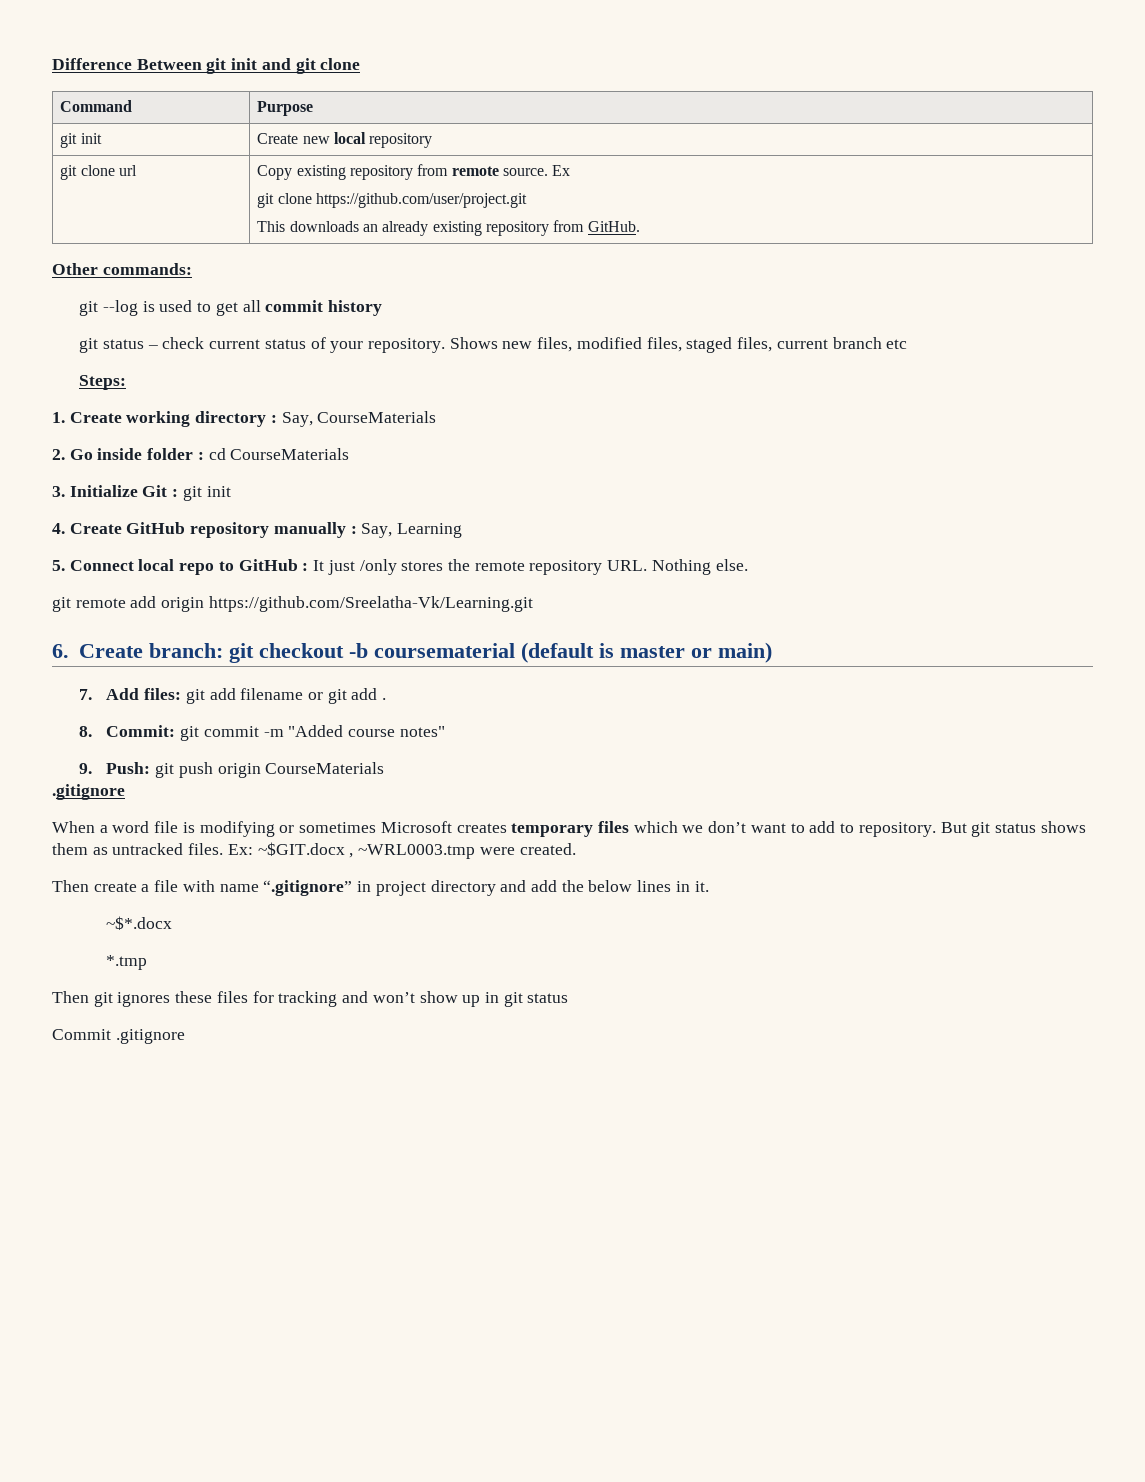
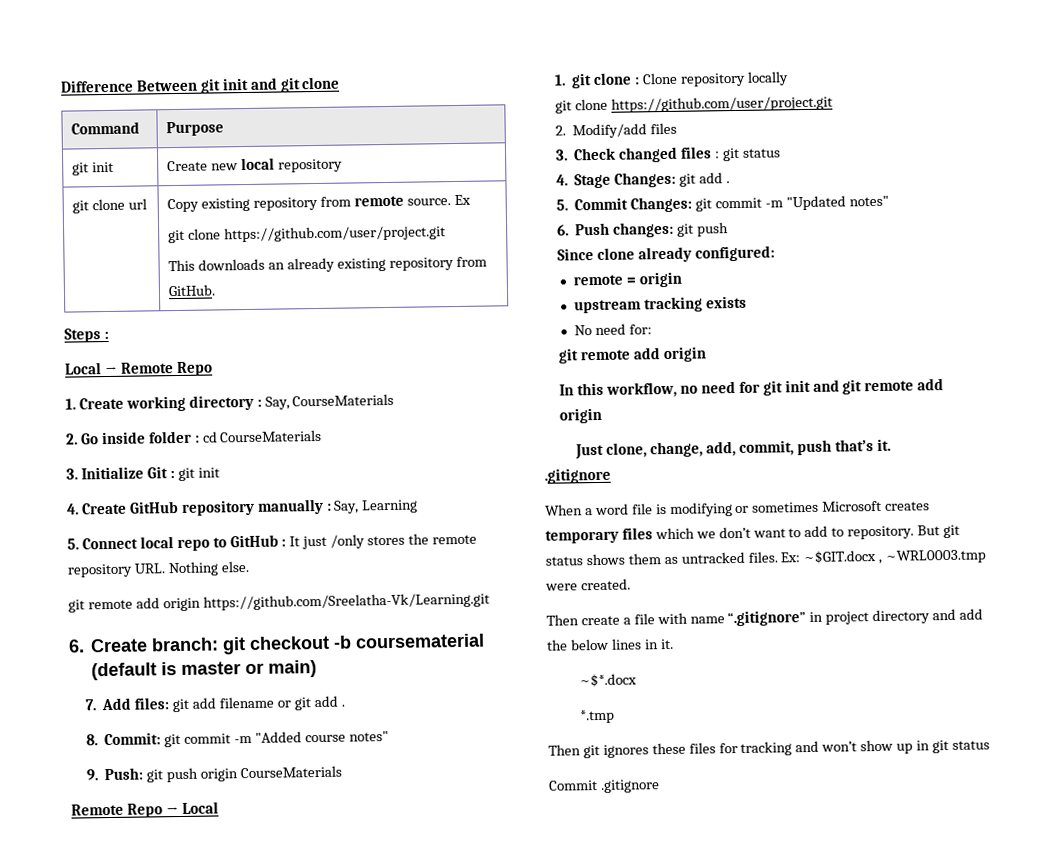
- Other commands:
- git --log is used to get all commit history
- git status – check current status of your repository. Shows new files, modified files, staged files, current branch etc
- Steps:
+ Steps :
+ Local → Remote Repo
+ Remote Repo → Local
+ 1. git clone : Clone repository locally
+ git clone https://github.com/user/project.git
+ 2. Modify/add files
+ 3. Check changed files : git status
+ 4. Stage Changes: git add .
+ 5. Commit Changes: git commit -m "Updated notes"
+ 6. Push changes: git push
+ Since clone already configured:
+ remote = origin
+ upstream tracking exists
+ No need for:
+ git remote add origin
+ In this workflow, no need for git init and git remote add origin
+ Just clone, change, add, commit, push that’s it.

